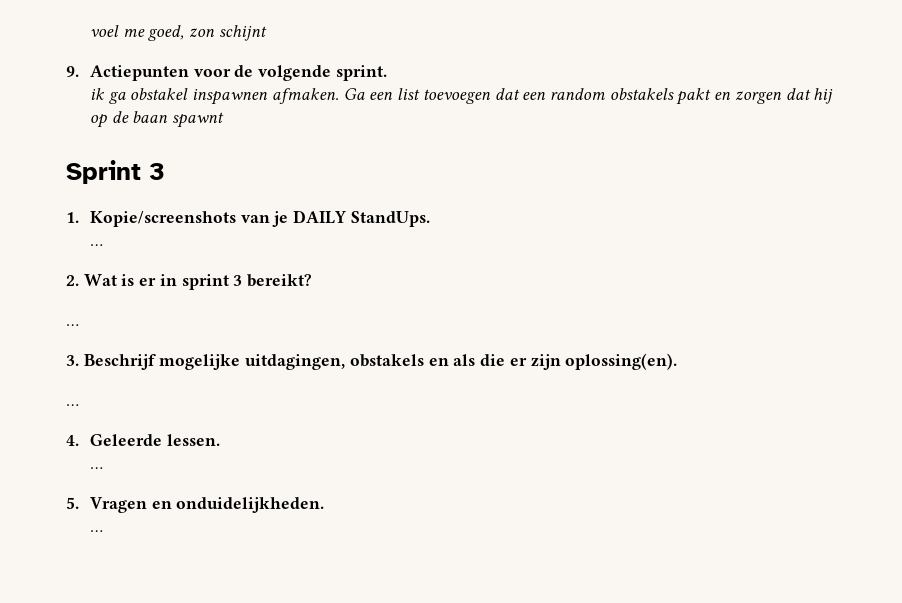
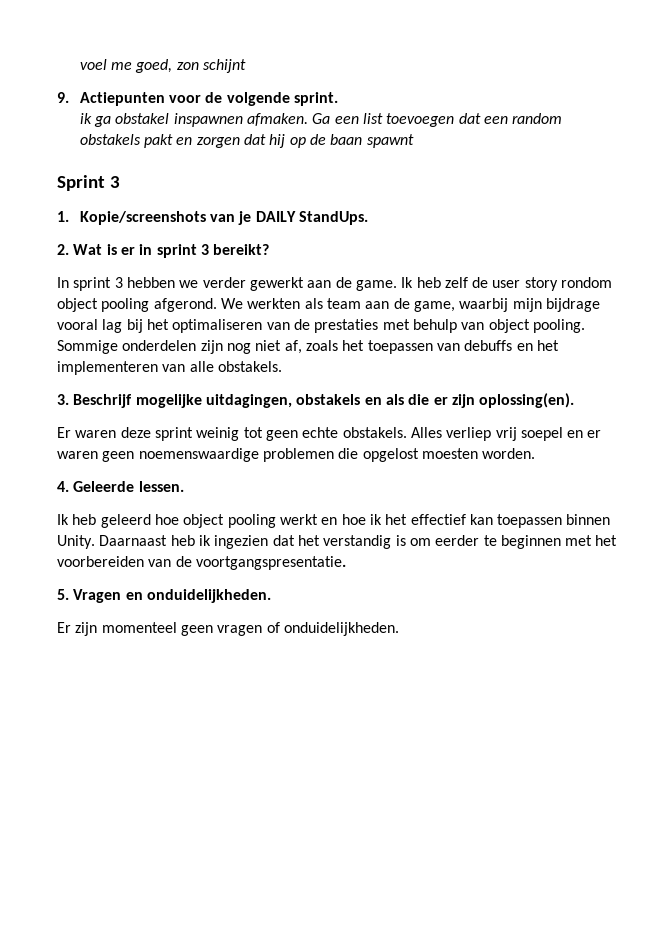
  1. Kopie/screenshots van je DAILY StandUps.
- …
  2. Wat is er in sprint 3 bereikt?
- …
+ In sprint 3 hebben we verder gewerkt aan de game. Ik heb zelf de user story rondom object pooling afgerond. We werkten als team aan de game, waarbij mijn bijdrage vooral lag bij het optimaliseren van de prestaties met behulp van object pooling. Sommige onderdelen zijn nog niet af, zoals het toepassen van debuffs en het implementeren van alle obstakels.
  3. Beschrijf mogelijke uitdagingen, obstakels en als die er zijn oplossing(en).
- …
+ Er waren deze sprint weinig tot geen echte obstakels. Alles verliep vrij soepel en er waren geen noemenswaardige problemen die opgelost moesten worden.
  4. Geleerde lessen.
- …
+ Ik heb geleerd hoe object pooling werkt en hoe ik het effectief kan toepassen binnen Unity. Daarnaast heb ik ingezien dat het verstandig is om eerder te beginnen met het voorbereiden van de voortgangspresentatie.
  5. Vragen en onduidelijkheden.
- …
+ Er zijn momenteel geen vragen of onduidelijkheden.

